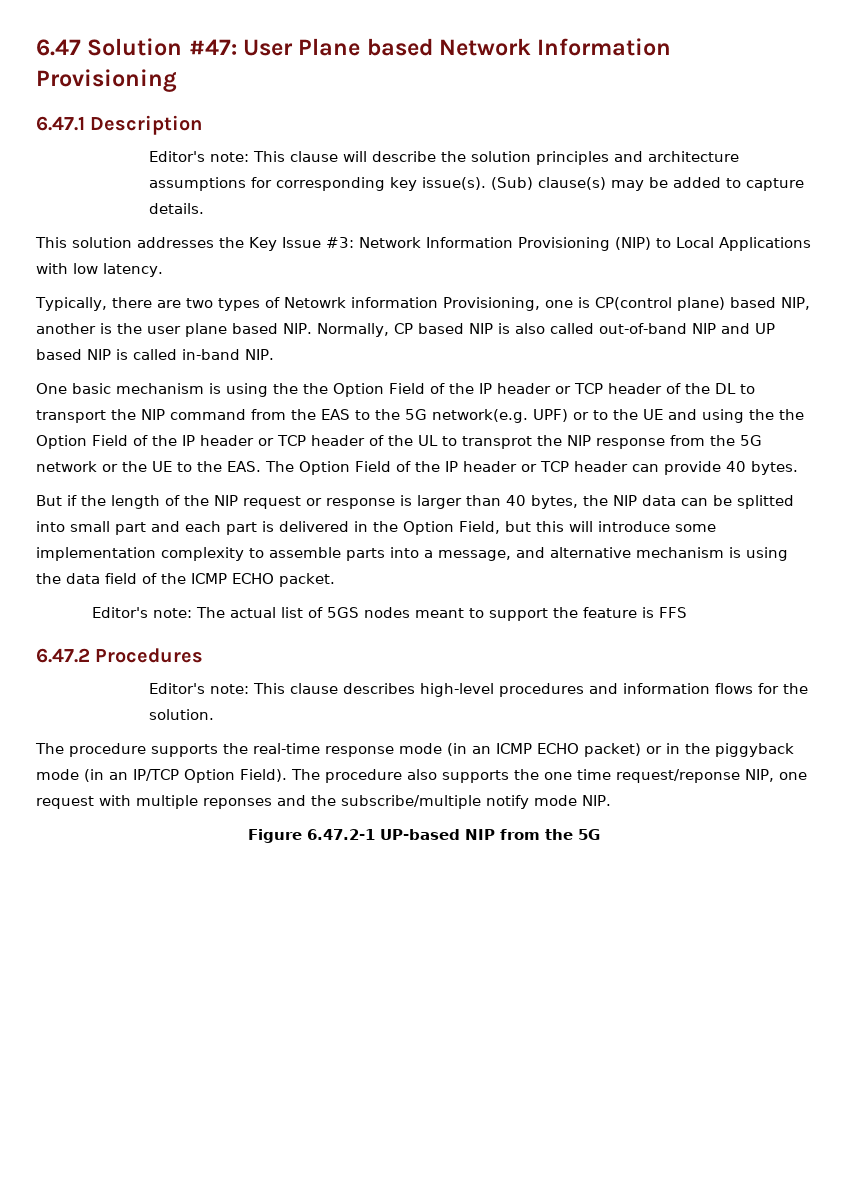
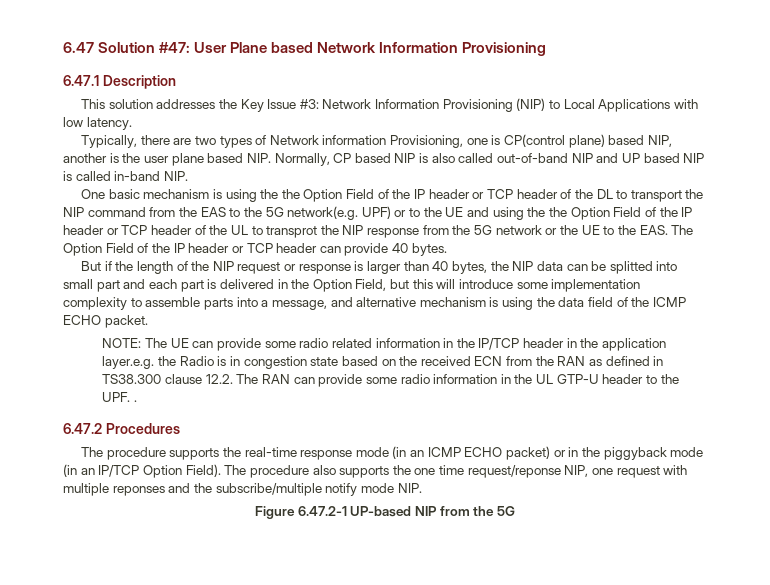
- Editor's note: This clause will describe the solution principles and architecture assumptions for corresponding key issue(s). (Sub) clause(s) may be added to capture details.
- Typically, there are two types of Netowrk information Provisioning, one is CP(control plane) based NIP, another is the user plane based NIP. Normally, CP based NIP is also called out-of-band NIP and UP based NIP is called in-band NIP.
+ Typically, there are two types of Network information Provisioning, one is CP(control plane) based NIP, another is the user plane based NIP. Normally, CP based NIP is also called out-of-band NIP and UP based NIP is called in-band NIP.
- Editor's note: The actual list of 5GS nodes meant to support the feature is FFS
+ NOTE: The UE can provide some radio related information in the IP/TCP header in the application layer.e.g. the Radio is in congestion state based on the received ECN from the RAN as defined in TS38.300 clause 12.2. The RAN can provide some radio information in the UL GTP-U header to the UPF. .
  6.47.2 Procedures
- Editor's note: This clause describes high-level procedures and information flows for the solution.

